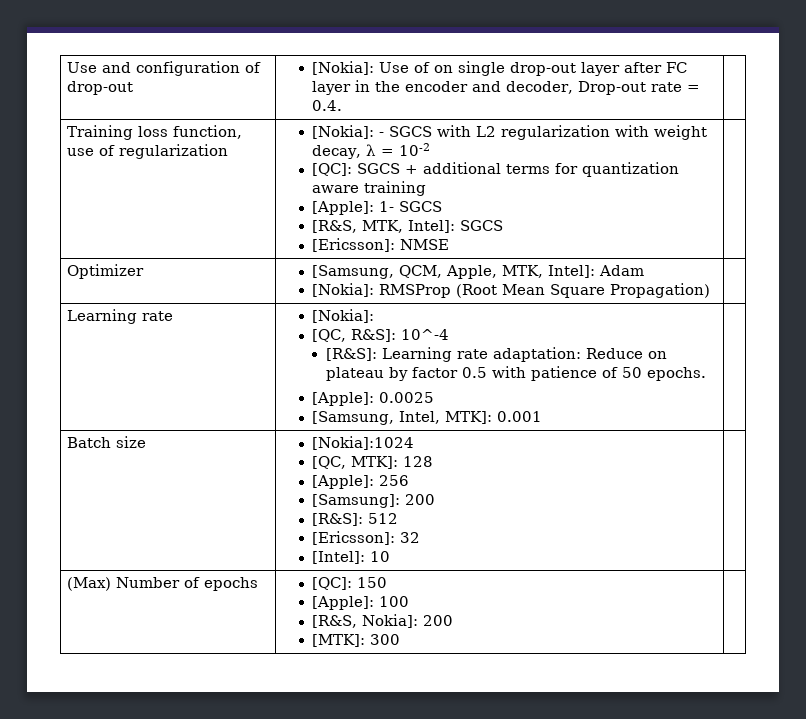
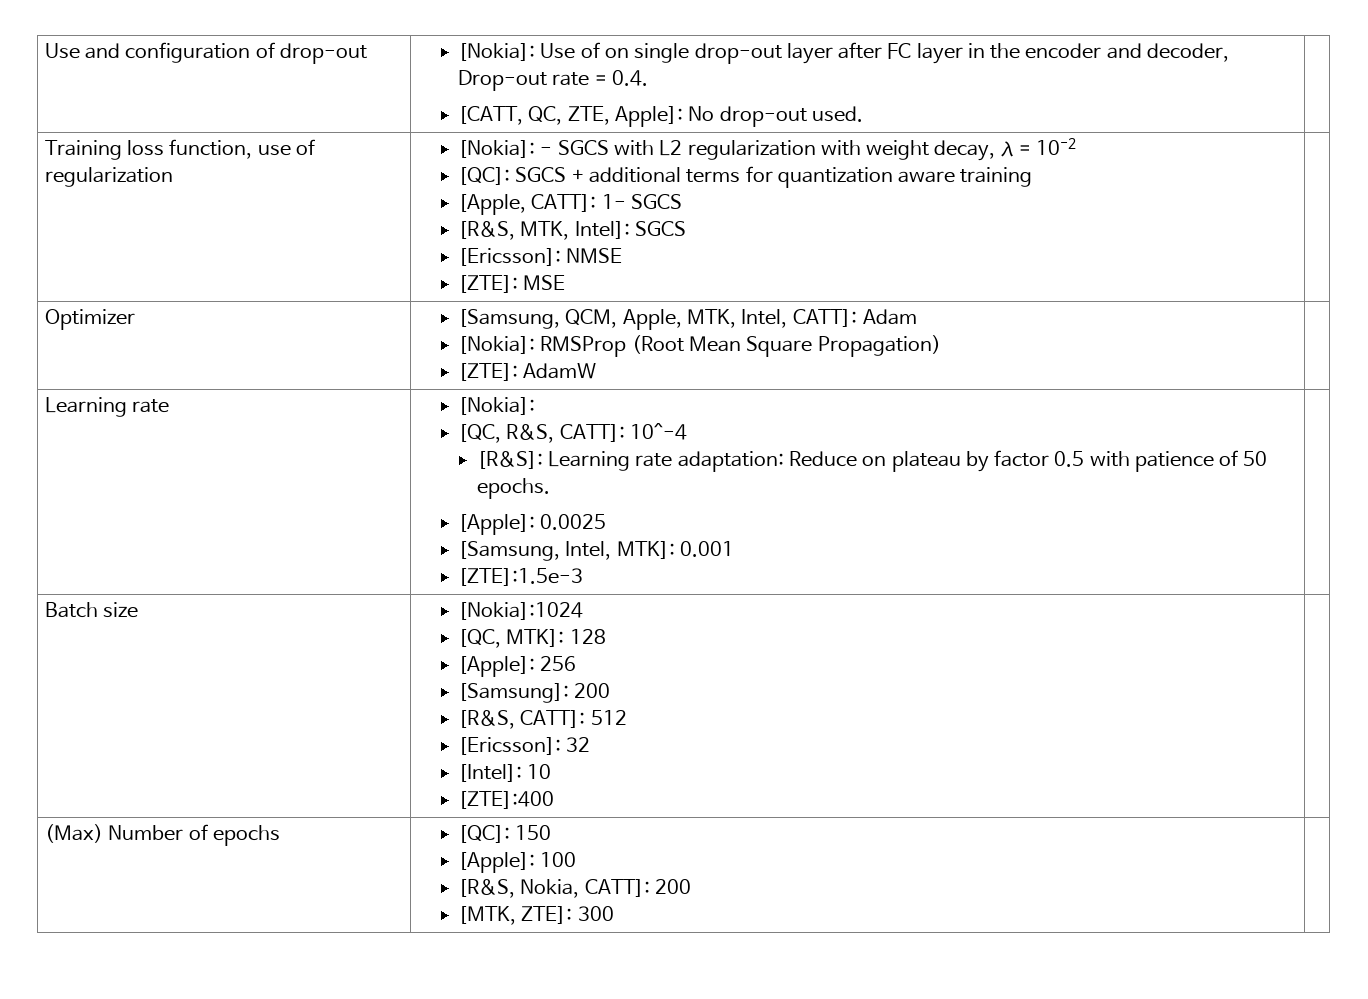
- Use and configuration of drop-out | [Nokia]: Use of on single drop-out layer after FC layer in the encoder and decoder, Drop-out rate = 0.4. |
+ Use and configuration of drop-out | [Nokia]: Use of on single drop-out layer after FC layer in the encoder and decoder, Drop-out rate = 0.4.
+ [CATT, QC, ZTE, Apple]: No drop-out used. |
  Training loss function, use of regularization | [Nokia]: - SGCS with L2 regularization with weight decay, λ = 10-2
  [QC]: SGCS + additional terms for quantization aware training
- [Apple]: 1- SGCS
+ [Apple, CATT]: 1- SGCS
  [R&S, MTK, Intel]: SGCS
- [Ericsson]: NMSE |
+ [Ericsson]: NMSE
+ [ZTE]: MSE |
- Optimizer | [Samsung, QCM, Apple, MTK, Intel]: Adam
- [Nokia]: RMSProp (Root Mean Square Propagation) |
+ Optimizer | [Samsung, QCM, Apple, MTK, Intel, CATT]: Adam
+ [Nokia]: RMSProp (Root Mean Square Propagation)
+ [ZTE]: AdamW |
  Learning rate | [Nokia]:
- [QC, R&S]: 10^-4
+ [QC, R&S, CATT]: 10^-4
  [R&S]: Learning rate adaptation: Reduce on plateau by factor 0.5 with patience of 50 epochs.
  [Apple]: 0.0025
- [Samsung, Intel, MTK]: 0.001 |
+ [Samsung, Intel, MTK]: 0.001
+ [ZTE]:1.5e-3 |
  Batch size | [Nokia]:1024
  [QC, MTK]: 128
  [Apple]: 256
  [Samsung]: 200
- [R&S]: 512
+ [R&S, CATT]: 512
  [Ericsson]: 32
- [Intel]: 10 |
+ [Intel]: 10
+ [ZTE]:400 |
  (Max) Number of epochs | [QC]: 150
  [Apple]: 100
- [R&S, Nokia]: 200
- [MTK]: 300 |
+ [R&S, Nokia, CATT]: 200
+ [MTK, ZTE]: 300 |

